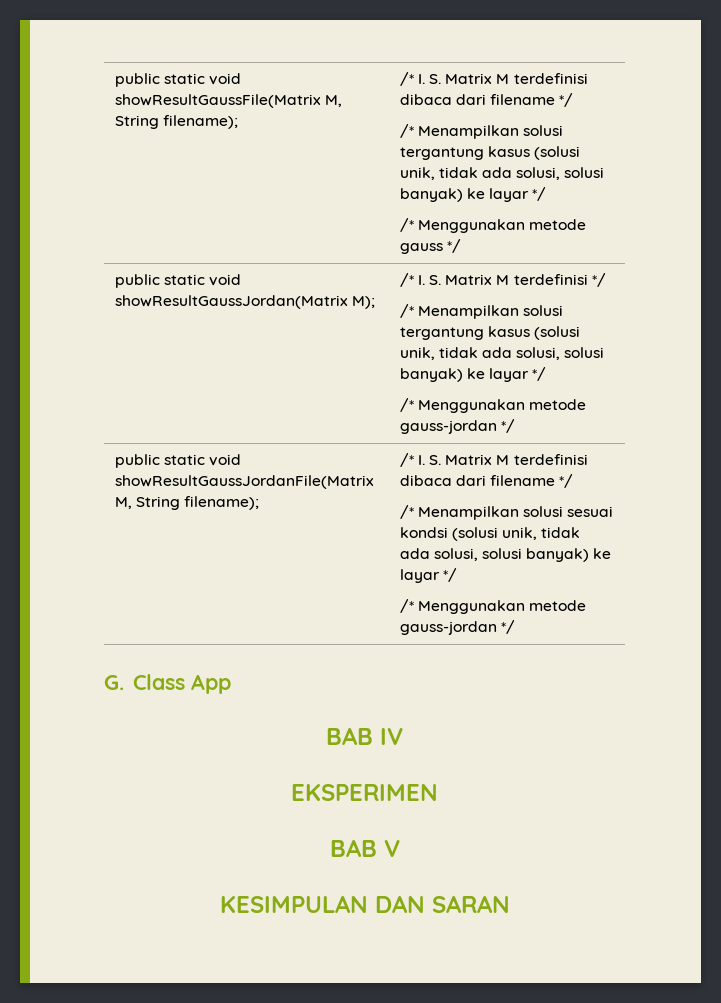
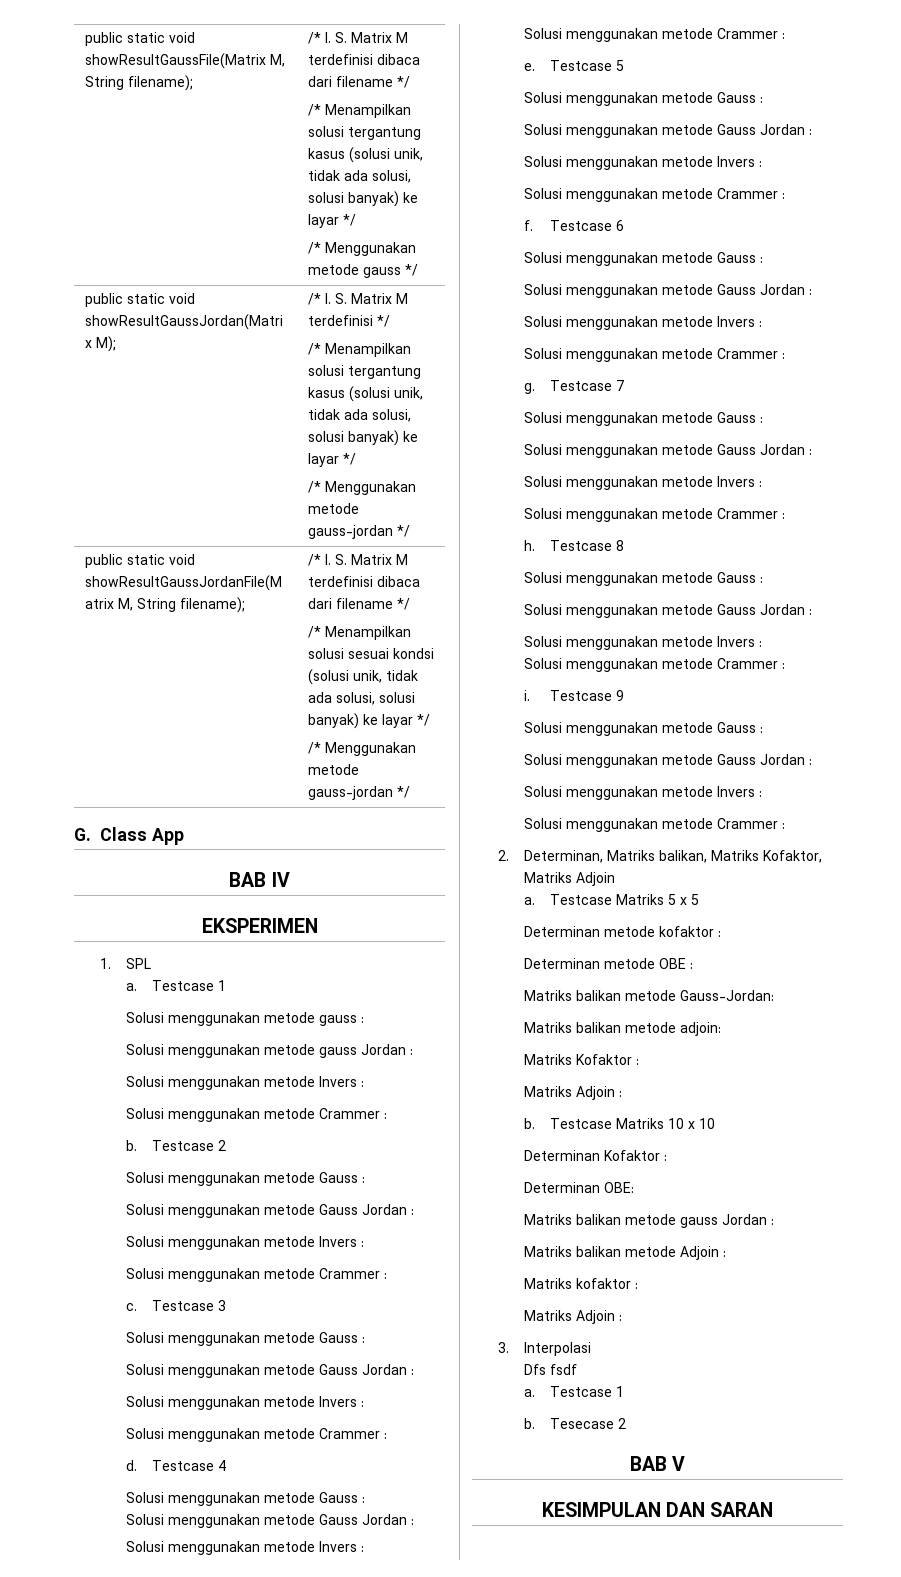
+ 1. SPL
+ a. Testcase 1
+ Solusi menggunakan metode gauss :
+ Solusi menggunakan metode gauss Jordan :
+ Solusi menggunakan metode Invers :
+ Solusi menggunakan metode Crammer :
+ b. Testcase 2
+ Solusi menggunakan metode Gauss :
+ Solusi menggunakan metode Gauss Jordan :
+ Solusi menggunakan metode Invers :
+ Solusi menggunakan metode Crammer :
+ c. Testcase 3
+ Solusi menggunakan metode Gauss :
+ Solusi menggunakan metode Gauss Jordan :
+ Solusi menggunakan metode Invers :
+ Solusi menggunakan metode Crammer :
+ d. Testcase 4
+ Solusi menggunakan metode Gauss :
+ Solusi menggunakan metode Gauss Jordan :
+ Solusi menggunakan metode Invers :
+ Solusi menggunakan metode Crammer :
+ e. Testcase 5
+ Solusi menggunakan metode Gauss :
+ Solusi menggunakan metode Gauss Jordan :
+ Solusi menggunakan metode Invers :
+ Solusi menggunakan metode Crammer :
+ f. Testcase 6
+ Solusi menggunakan metode Gauss :
+ Solusi menggunakan metode Gauss Jordan :
+ Solusi menggunakan metode Invers :
+ Solusi menggunakan metode Crammer :
+ g. Testcase 7
+ Solusi menggunakan metode Gauss :
+ Solusi menggunakan metode Gauss Jordan :
+ Solusi menggunakan metode Invers :
+ Solusi menggunakan metode Crammer :
+ h. Testcase 8
+ Solusi menggunakan metode Gauss :
+ Solusi menggunakan metode Gauss Jordan :
+ Solusi menggunakan metode Invers :
+ Solusi menggunakan metode Crammer :
+ i. Testcase 9
+ Solusi menggunakan metode Gauss :
+ Solusi menggunakan metode Gauss Jordan :
+ Solusi menggunakan metode Invers :
+ Solusi menggunakan metode Crammer :
+ 2. Determinan, Matriks balikan, Matriks Kofaktor, Matriks Adjoin
+ a. Testcase Matriks 5 x 5
+ Determinan metode kofaktor :
+ Determinan metode OBE :
+ Matriks balikan metode Gauss-Jordan:
+ Matriks balikan metode adjoin:
+ Matriks Kofaktor :
+ Matriks Adjoin :
+ b. Testcase Matriks 10 x 10
+ Determinan Kofaktor :
+ Determinan OBE:
+ Matriks balikan metode gauss Jordan :
+ Matriks balikan metode Adjoin :
+ Matriks kofaktor :
+ Matriks Adjoin :
+ 3. Interpolasi
+ Dfs fsdf
+ a. Testcase 1
+ b. Tesecase 2

